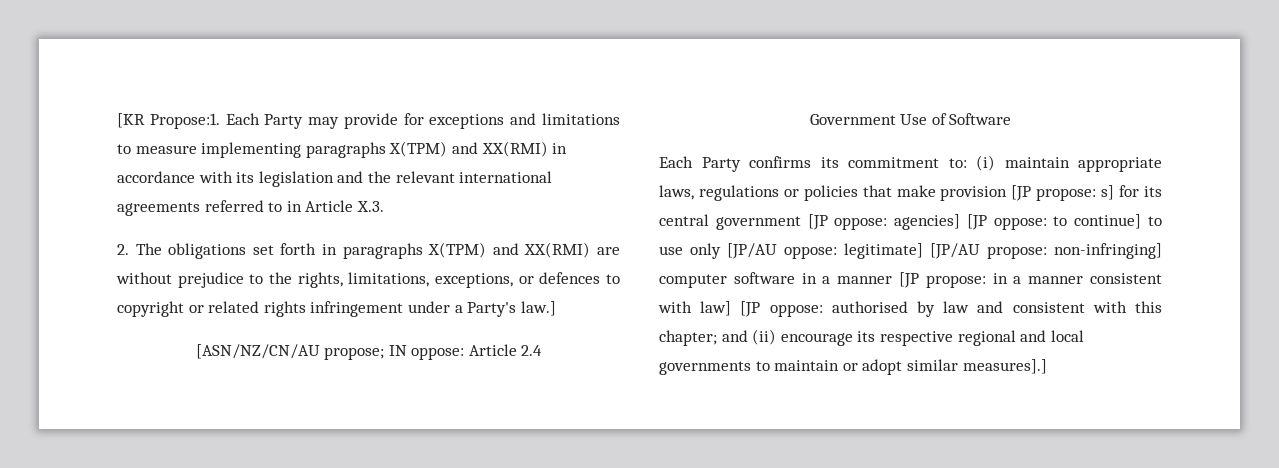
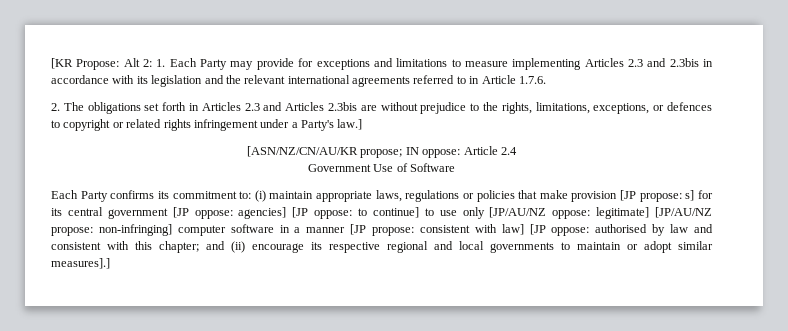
- [KR Propose:1. Each Party may provide for exceptions and limitations to measure implementing paragraphs X(TPM) and XX(RMI) in accordance with its legislation and the relevant international agreements referred to in Article X.3.
+ [KR Propose: Alt 2: 1. Each Party may provide for exceptions and limitations to measure implementing Articles 2.3 and 2.3bis in accordance with its legislation and the relevant international agreements referred to in Article 1.7.6.
- 2. The obligations set forth in paragraphs X(TPM) and XX(RMI) are without prejudice to the rights, limitations, exceptions, or defences to copyright or related rights infringement under a Party's law.]
+ 2. The obligations set forth in Articles 2.3 and Articles 2.3bis are without prejudice to the rights, limitations, exceptions, or defences to copyright or related rights infringement under a Party's law.]
- [ASN/NZ/CN/AU propose; IN oppose: Article 2.4
+ [ASN/NZ/CN/AU/KR propose; IN oppose: Article 2.4
- to continue] to use only [JP/AU oppose:
+ to continue] to use only [JP/AU/NZ oppose:
- legitimate] [JP/AU propose:
+ legitimate] [JP/AU/NZ propose:
- in a manner consistent with law] [JP oppose:
+ consistent with law] [JP oppose:

